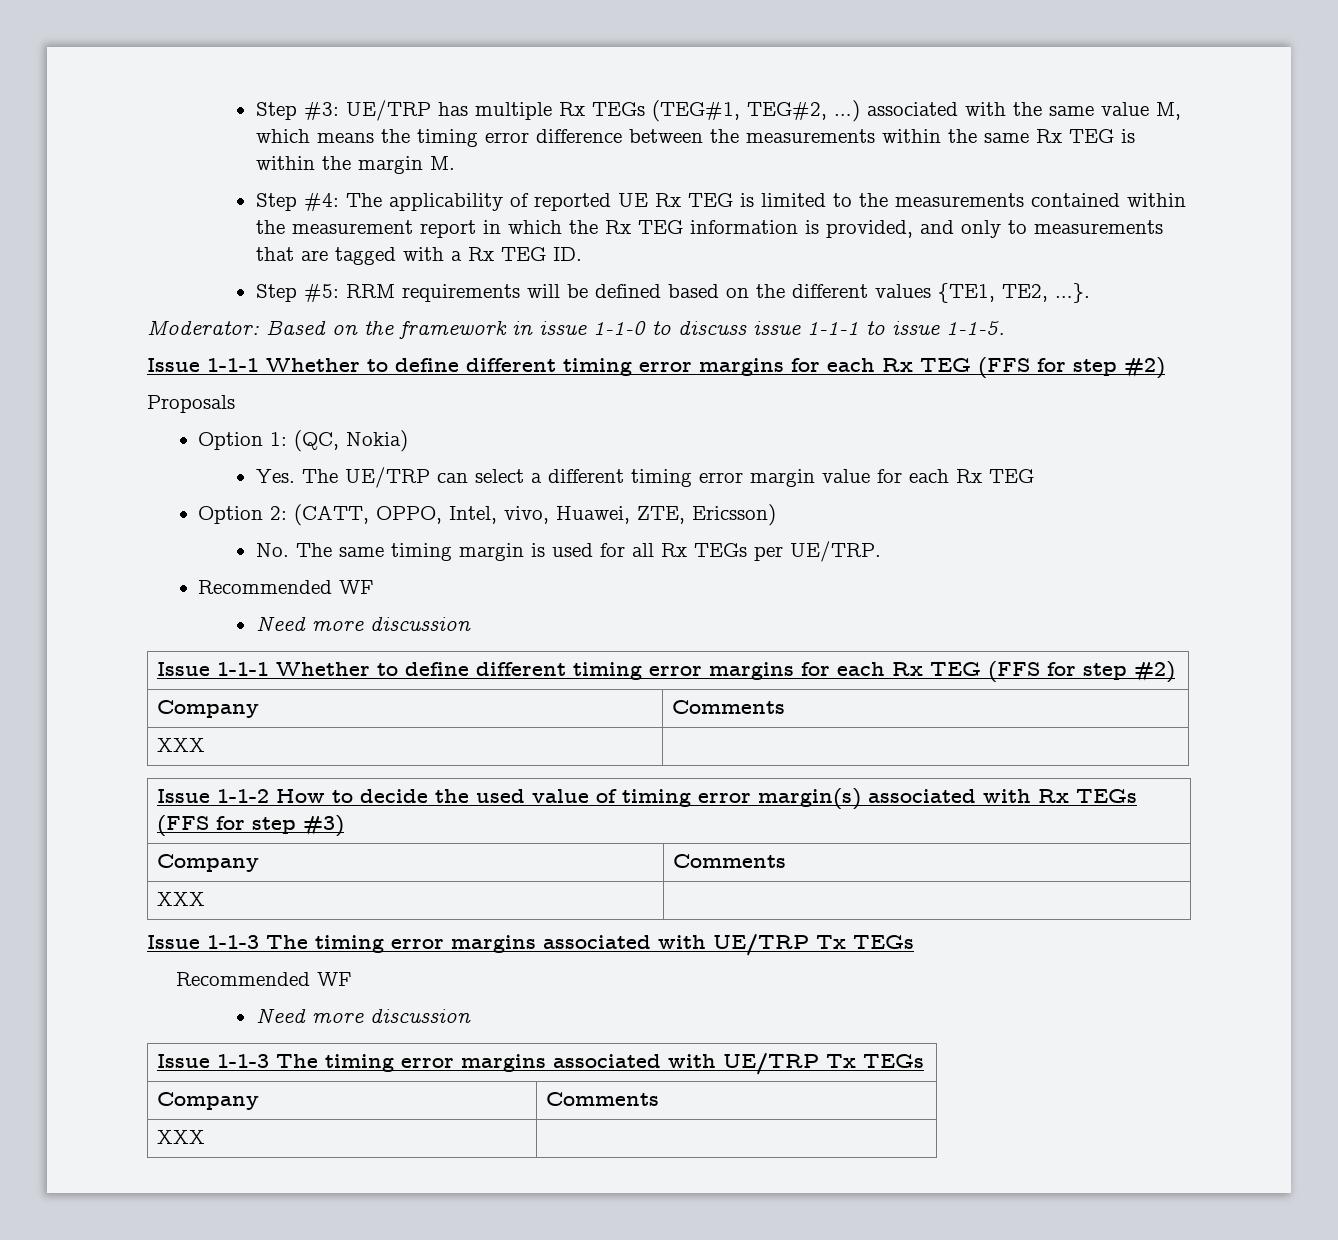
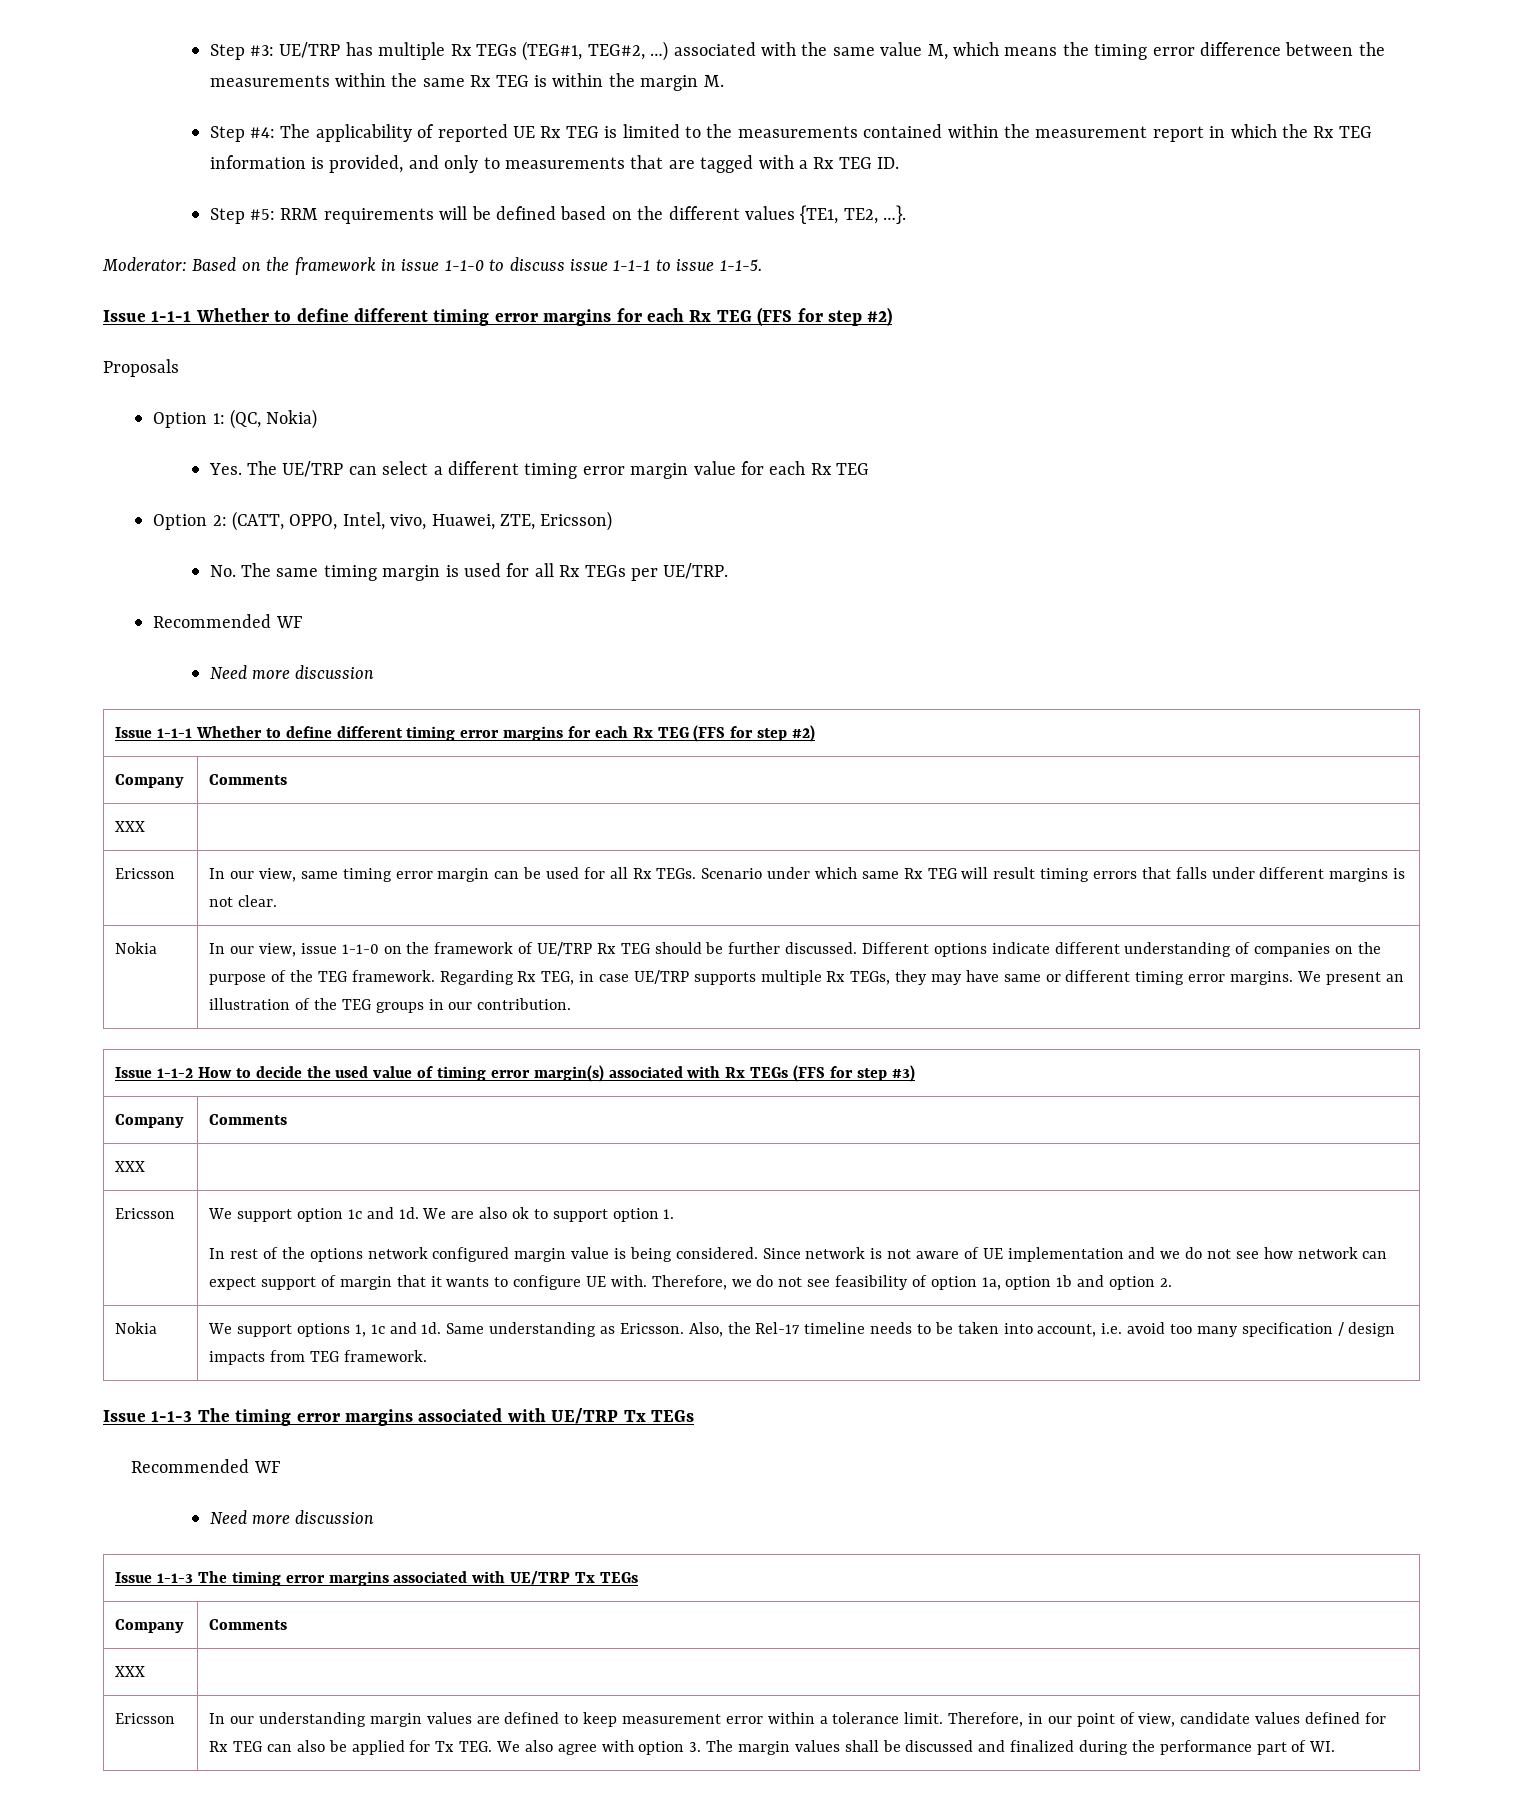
+ Ericsson | In our view, same timing error margin can be used for all Rx TEGs. Scenario under which same Rx TEG will result timing errors that falls under different margins is not clear.
+ Nokia | In our view, issue 1-1-0 on the framework of UE/TRP Rx TEG should be further discussed. Different options indicate different understanding of companies on the purpose of the TEG framework. Regarding Rx TEG, in case UE/TRP supports multiple Rx TEGs, they may have same or different timing error margins. We present an illustration of the TEG groups in our contribution.
+ Ericsson | We support option 1c and 1d. We are also ok to support option 1.
+ In rest of the options network configured margin value is being considered. Since network is not aware of UE implementation and we do not see how network can expect support of margin that it wants to configure UE with. Therefore, we do not see feasibility of option 1a, option 1b and option 2.
+ Nokia | We support options 1, 1c and 1d. Same understanding as Ericsson. Also, the Rel-17 timeline needs to be taken into account, i.e. avoid too many specification / design impacts from TEG framework.
+ Ericsson | In our understanding margin values are defined to keep measurement error within a tolerance limit. Therefore, in our point of view, candidate values defined for Rx TEG can also be applied for Tx TEG. We also agree with option 3. The margin values shall be discussed and finalized during the performance part of WI.

